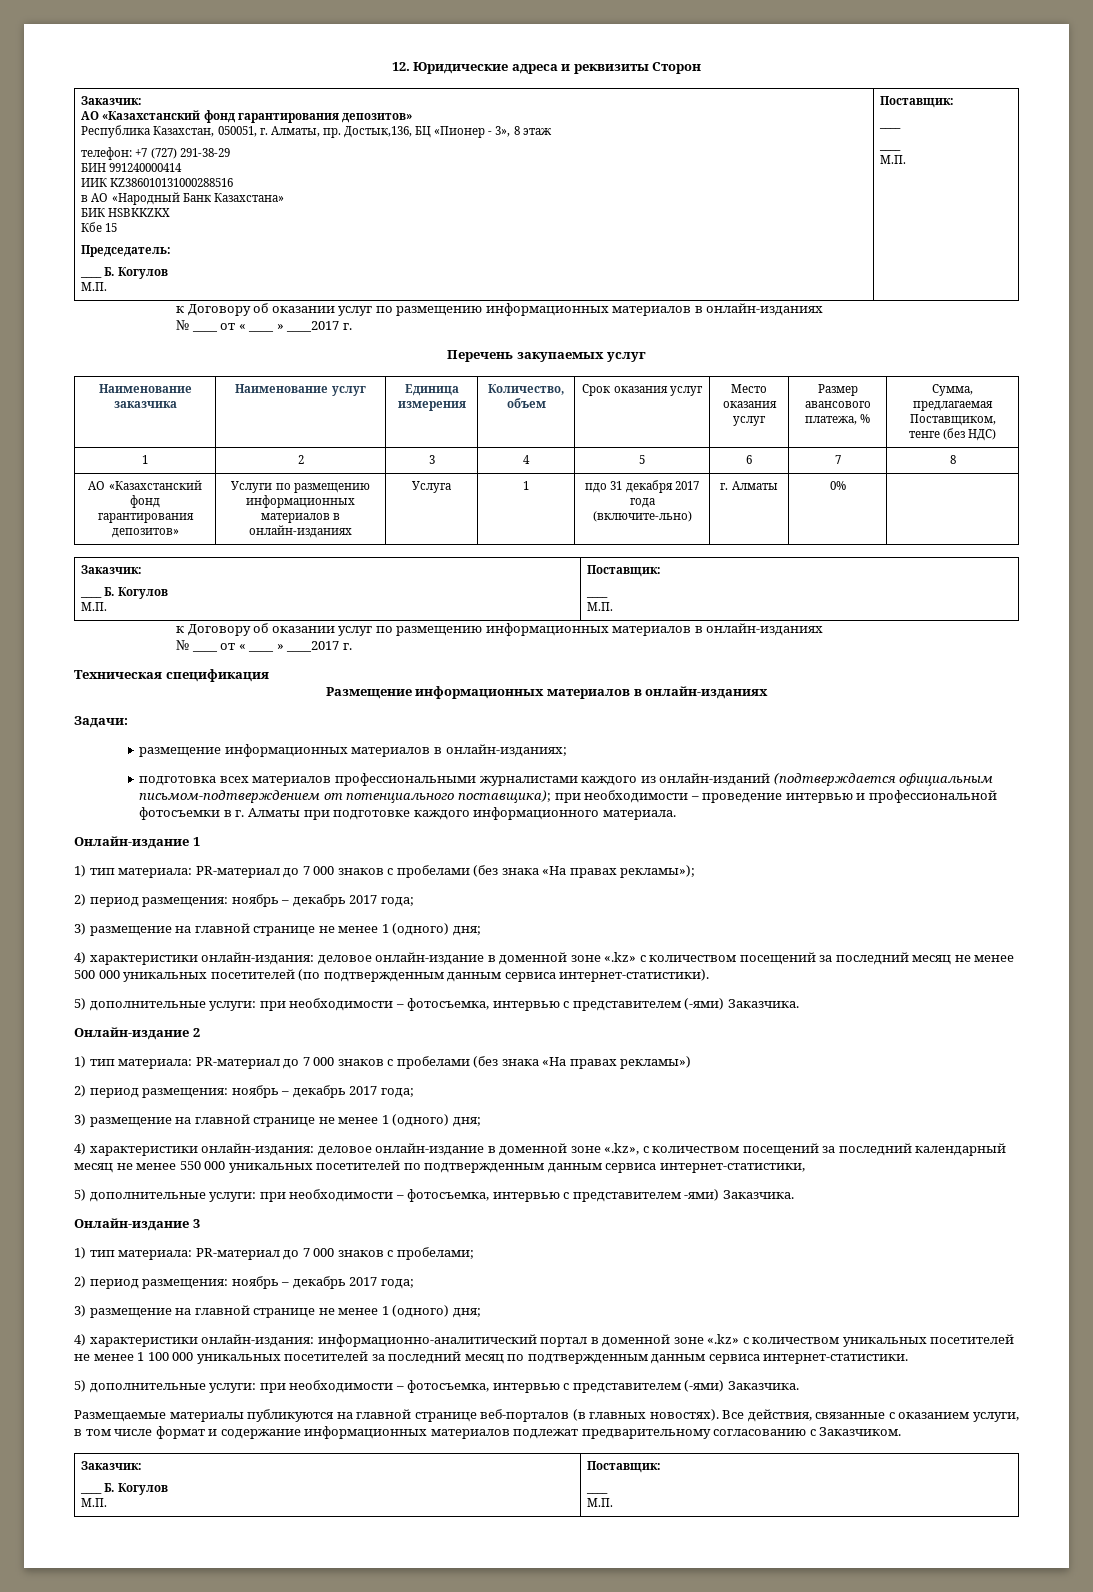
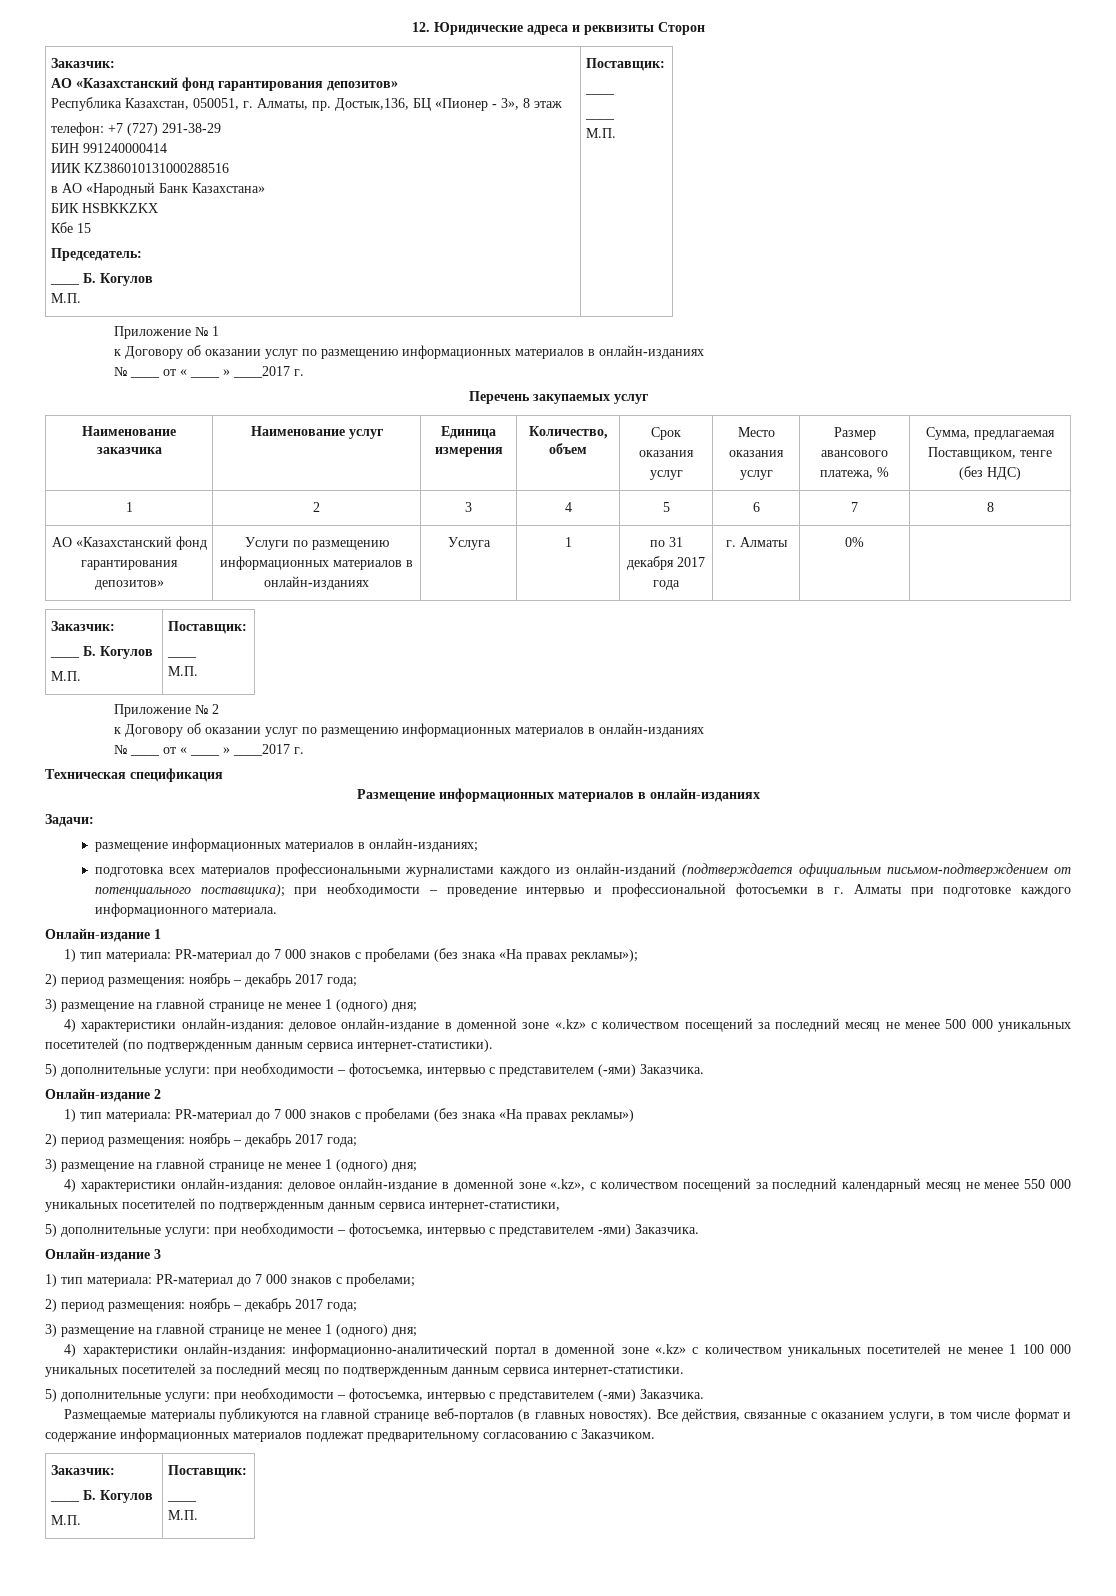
+ Приложение № 1
- АО «Казахстанский фонд гарантирования депозитов» | Услуги по размещению информационных материалов в онлайн-изданиях | Услуга | 1 | пдо 31 декабря 2017 года (включите-льно) | г. Алматы | 0% |
+ АО «Казахстанский фонд гарантирования депозитов» | Услуги по размещению информационных материалов в онлайн-изданиях | Услуга | 1 | по 31 декабря 2017 года | г. Алматы | 0% |
+ Приложение № 2

